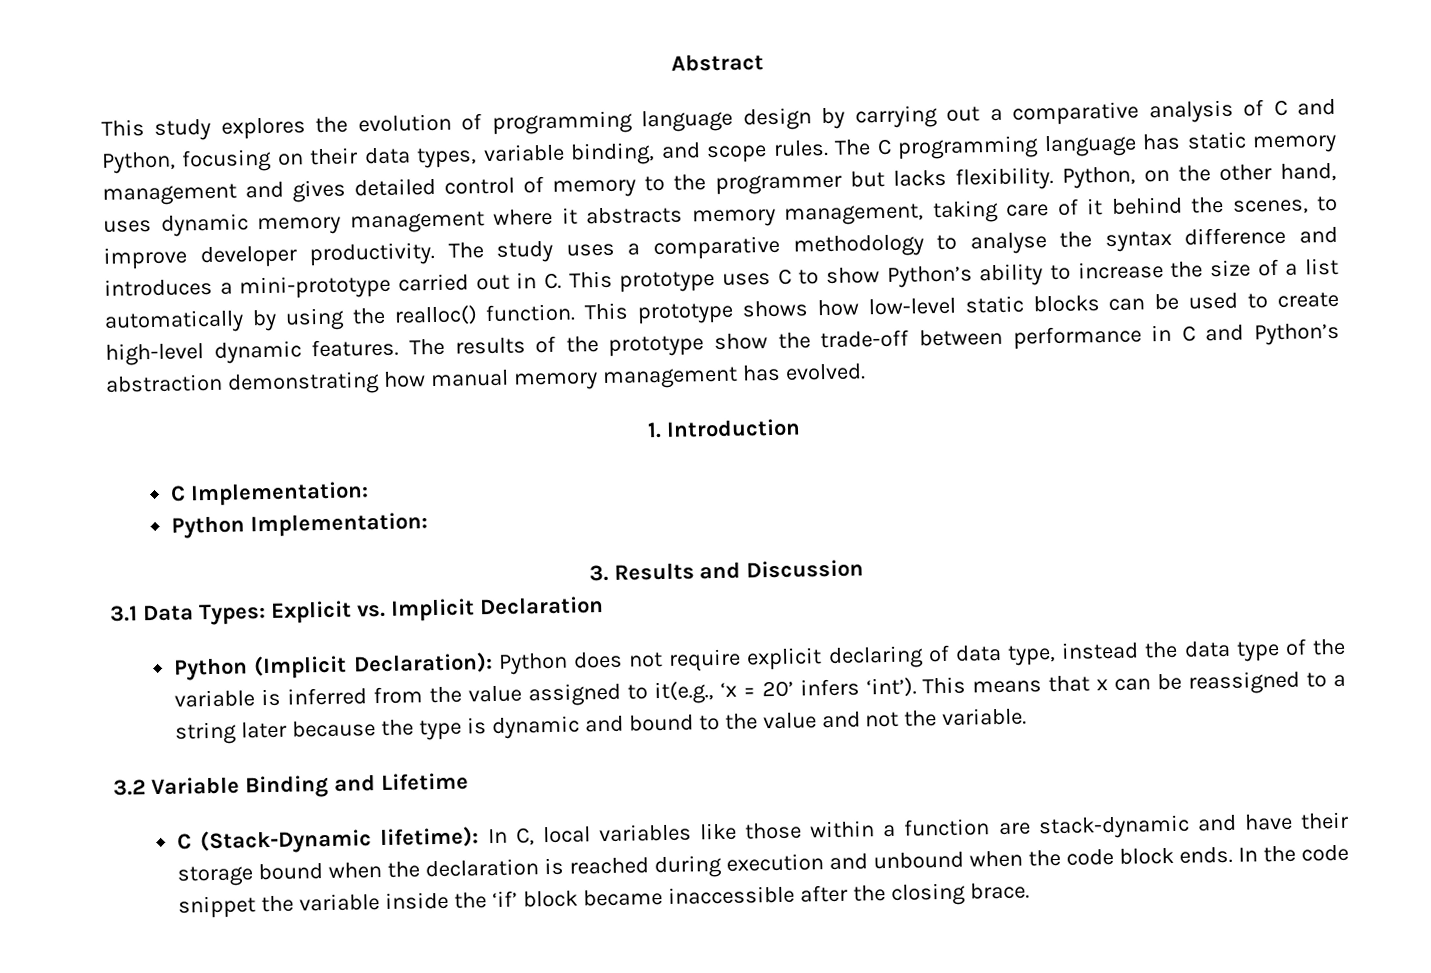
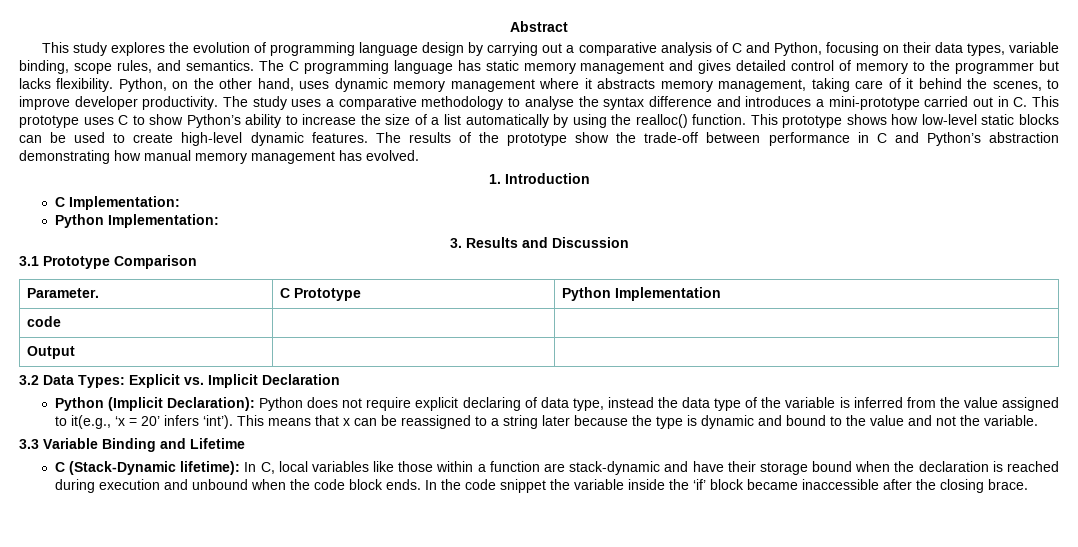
- This study explores the evolution of programming language design by carrying out a comparative analysis of C and Python, focusing on their data types, variable binding, and scope rules.
+ This study explores the evolution of programming language design by carrying out a comparative analysis of C and Python, focusing on their data types, variable binding, scope rules, and semantics.
- 3.1 Data Types: Explicit vs. Implicit Declaration
+ 3.1 Prototype Comparison
+ Parameter. | C Prototype | Python Implementation
+ code | |
+ Output | |
+ 3.2 Data Types: Explicit vs. Implicit Declaration
- 3.2 Variable Binding and Lifetime
+ 3.3 Variable Binding and Lifetime

